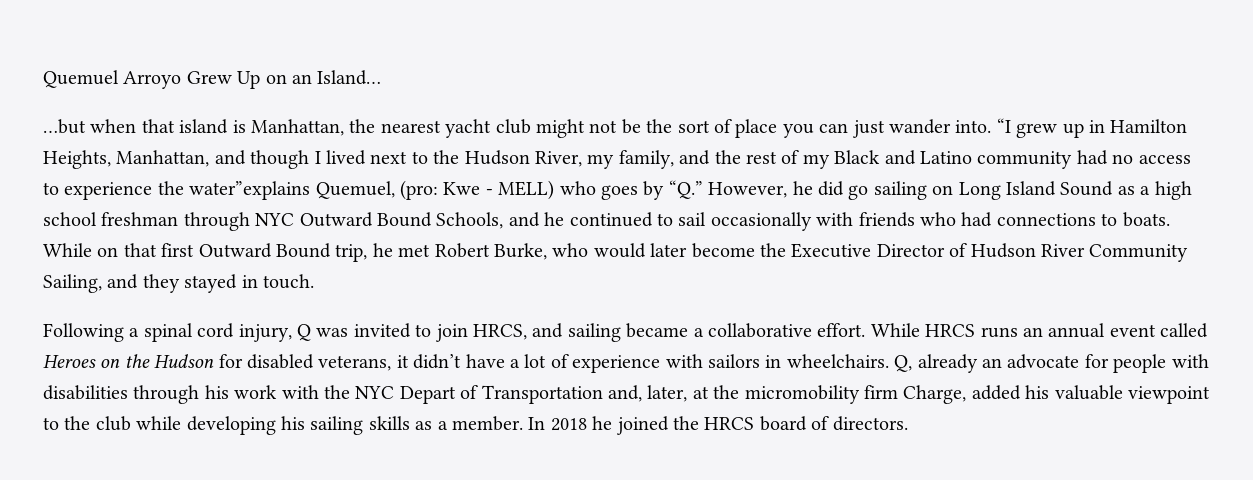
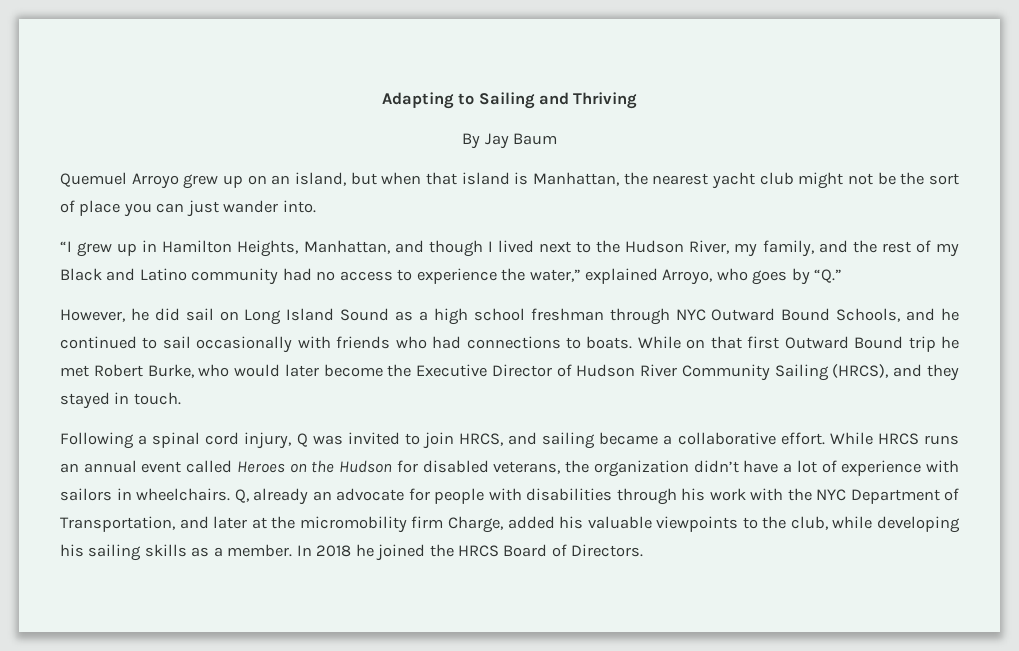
- Quemuel Arroyo Grew Up on an Island…
- …but when that island is Manhattan, the nearest yacht club might not be the sort of place you can just wander into. “I grew up in Hamilton Heights, Manhattan, and though I lived next to the Hudson River, my family, and the rest of my Black and Latino community had no access to experience the water”explains Quemuel, (pro: Kwe - MELL) who goes by “Q.” However, he did go sailing on Long Island Sound as a high school freshman through NYC Outward Bound Schools, and he continued to sail occasionally with friends who had connections to boats.
+ Adapting to Sailing and Thriving
+ By Jay Baum
+ Quemuel Arroyo grew up on an island, but when that island is Manhattan, the nearest yacht club might not be the sort of place you can just wander into.
+ “I grew up in Hamilton Heights, Manhattan, and though I lived next to the Hudson River, my family, and the rest of my Black and Latino community had no access to experience the water,” explained Arroyo, who goes by “Q.”
+ However, he did sail on Long Island Sound as a high school freshman through NYC Outward Bound Schools, and he continued to sail occasionally with friends who had connections to boats.
- While on that first Outward Bound trip, he met Robert Burke, who would later become the Executive Director of Hudson River Community Sailing, and they stayed in touch.
+ While on that first Outward Bound trip he met Robert Burke, who would later become the Executive Director of Hudson River Community Sailing (HRCS), and they stayed in touch.
- While HRCS runs an annual event called Heroes on the Hudson for disabled veterans, it didn’t have a lot of experience with sailors in wheelchairs.
+ While HRCS runs an annual event called Heroes on the Hudson for disabled veterans, the organization didn’t have a lot of experience with sailors in wheelchairs.
- Q, already an advocate for people with disabilities through his work with the NYC Depart of Transportation and, later, at the micromobility firm Charge, added his valuable viewpoint to the club while developing his sailing skills as a member.
+ Q, already an advocate for people with disabilities through his work with the NYC Department of Transportation, and later at the micromobility firm Charge, added his valuable viewpoints to the club, while developing his sailing skills as a member.
- In 2018 he joined the HRCS board of directors.
+ In 2018 he joined the HRCS Board of Directors.

